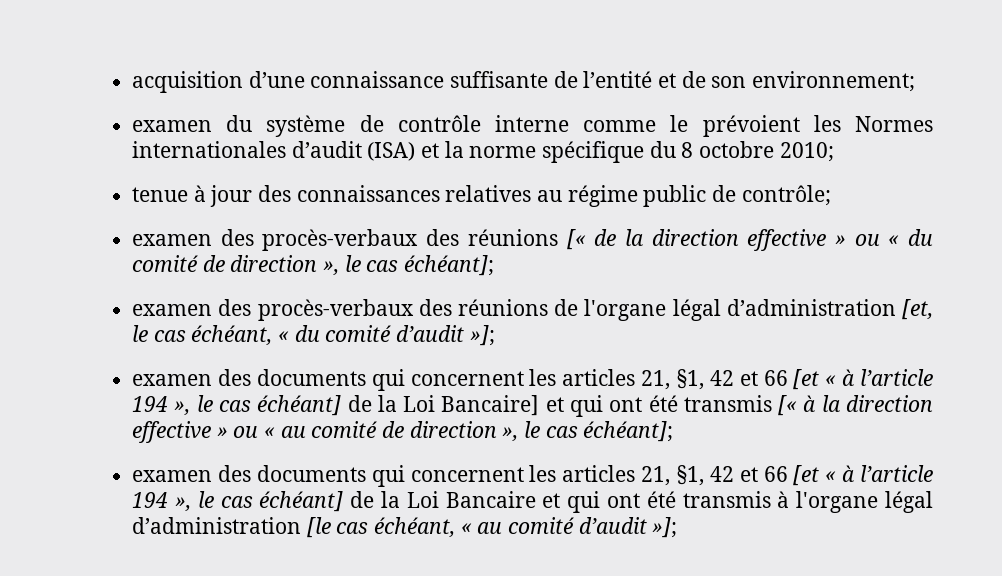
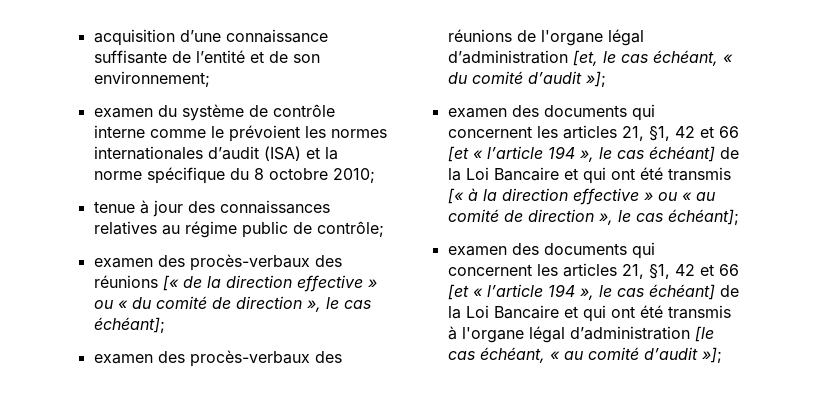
- examen du système de contrôle interne comme le prévoient les Normes internationales d’audit (ISA) et la norme spécifique du 8 octobre 2010;
+ examen du système de contrôle interne comme le prévoient les normes internationales d’audit (ISA) et la norme spécifique du 8 octobre 2010;
- examen des documents qui concernent les articles 21, §1, 42 et 66 [et « à l’article 194 », le cas échéant] de la Loi Bancaire] et qui ont été transmis [« à la direction effective » ou « au comité de direction », le cas échéant];
+ examen des documents qui concernent les articles 21, §1, 42 et 66 [et « l’article 194 », le cas échéant] de la Loi Bancaire et qui ont été transmis [« à la direction effective » ou « au comité de direction », le cas échéant];
- examen des documents qui concernent les articles 21, §1, 42 et 66 [et « à l’article 194 », le cas échéant] de la Loi Bancaire et qui ont été transmis à l'organe légal d’administration [le cas échéant, « au comité d’audit »];
+ examen des documents qui concernent les articles 21, §1, 42 et 66 [et « l’article 194 », le cas échéant] de la Loi Bancaire et qui ont été transmis à l'organe légal d’administration [le cas échéant, « au comité d’audit »];

